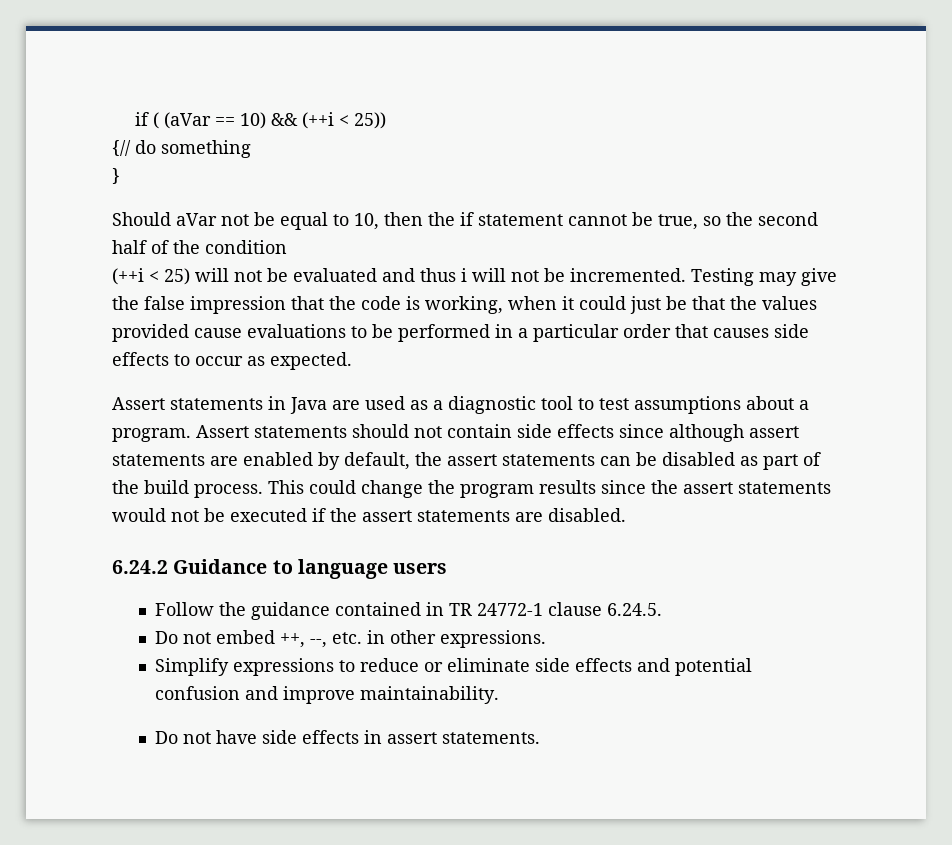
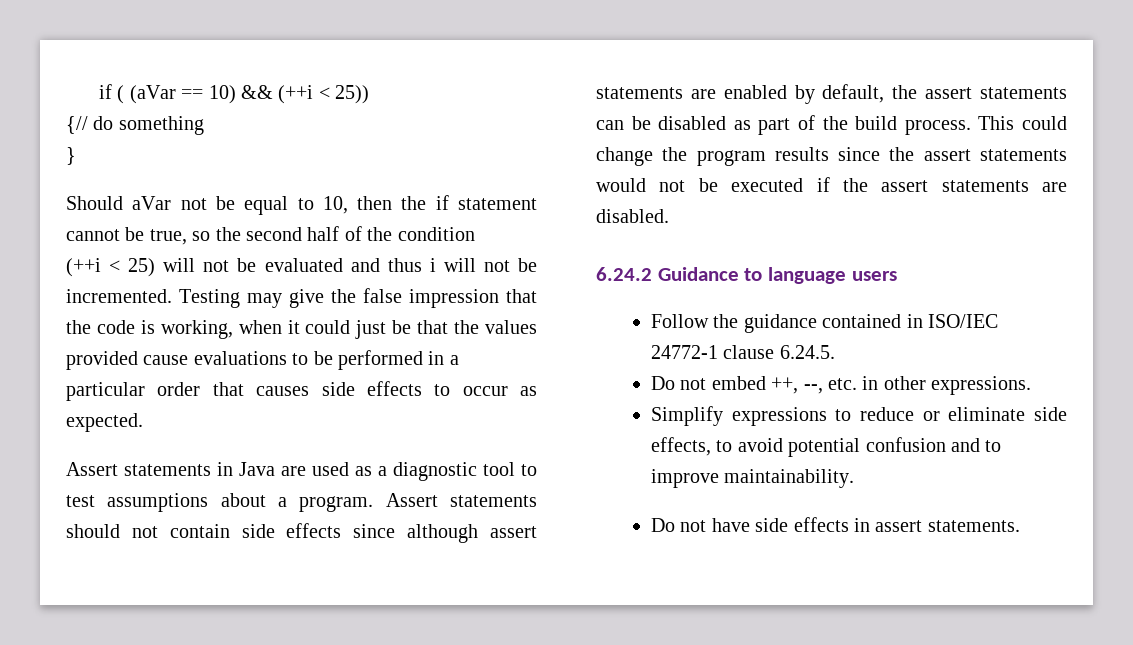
- Follow the guidance contained in TR 24772-1 clause 6.24.5.
+ Follow the guidance contained in ISO/IEC 24772-1 clause 6.24.5.
- Simplify expressions to reduce or eliminate side effects and potential confusion and improve maintainability.
+ Simplify expressions to reduce or eliminate side effects, to avoid potential confusion and to improve maintainability.

